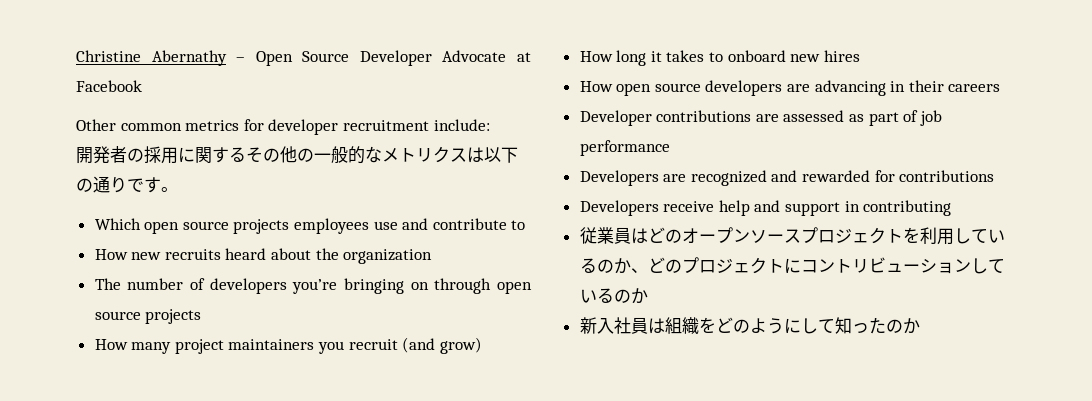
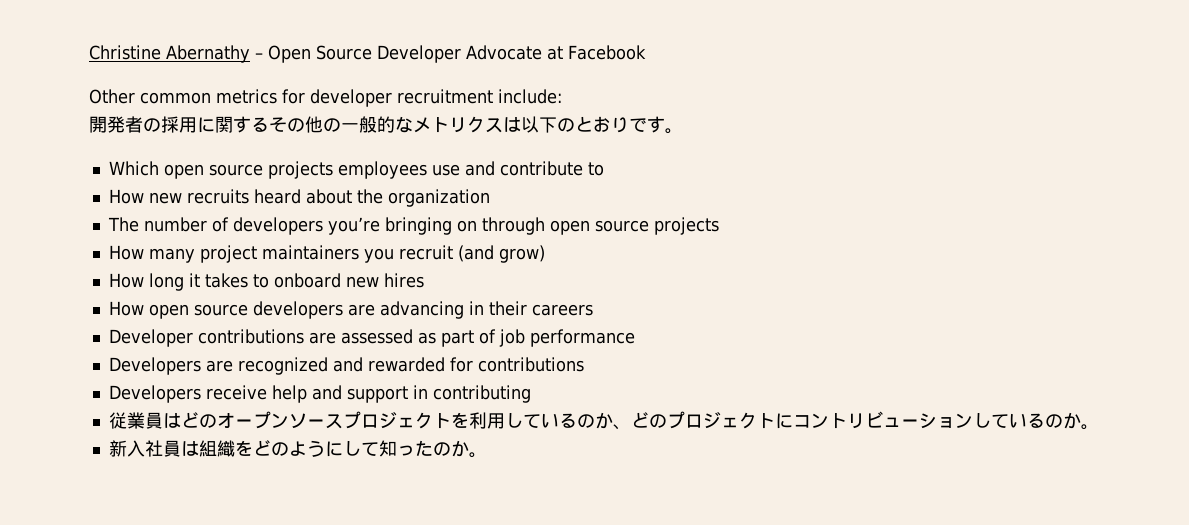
- 開発者の採用に関するその他の一般的なメトリクスは以下の通りです。
+ 開発者の採用に関するその他の一般的なメトリクスは以下のとおりです。
- 従業員はどのオープンソースプロジェクトを利用しているのか、どのプロジェクトにコントリビューションしているのか
+ 従業員はどのオープンソースプロジェクトを利用しているのか、どのプロジェクトにコントリビューションしているのか。
- 新入社員は組織をどのようにして知ったのか
+ 新入社員は組織をどのようにして知ったのか。

